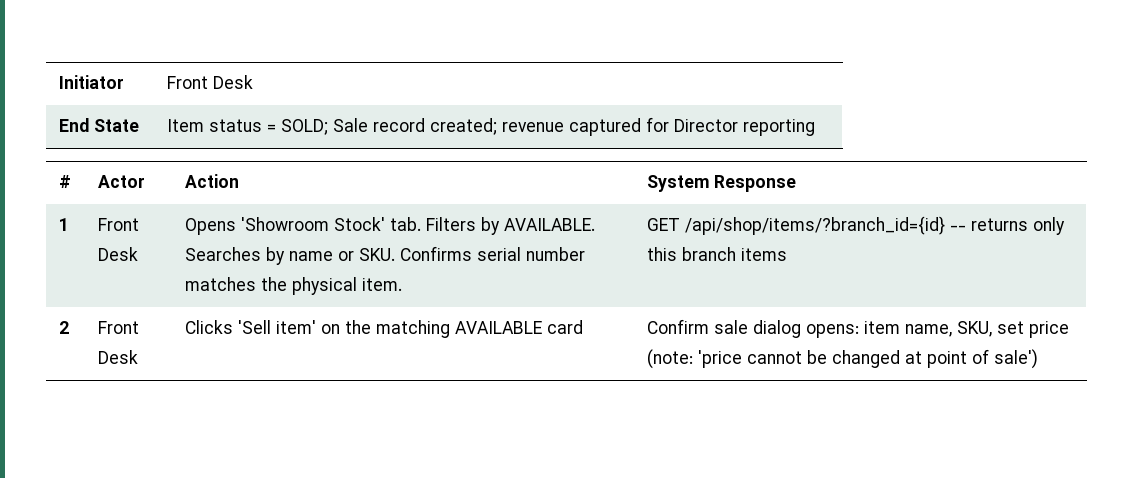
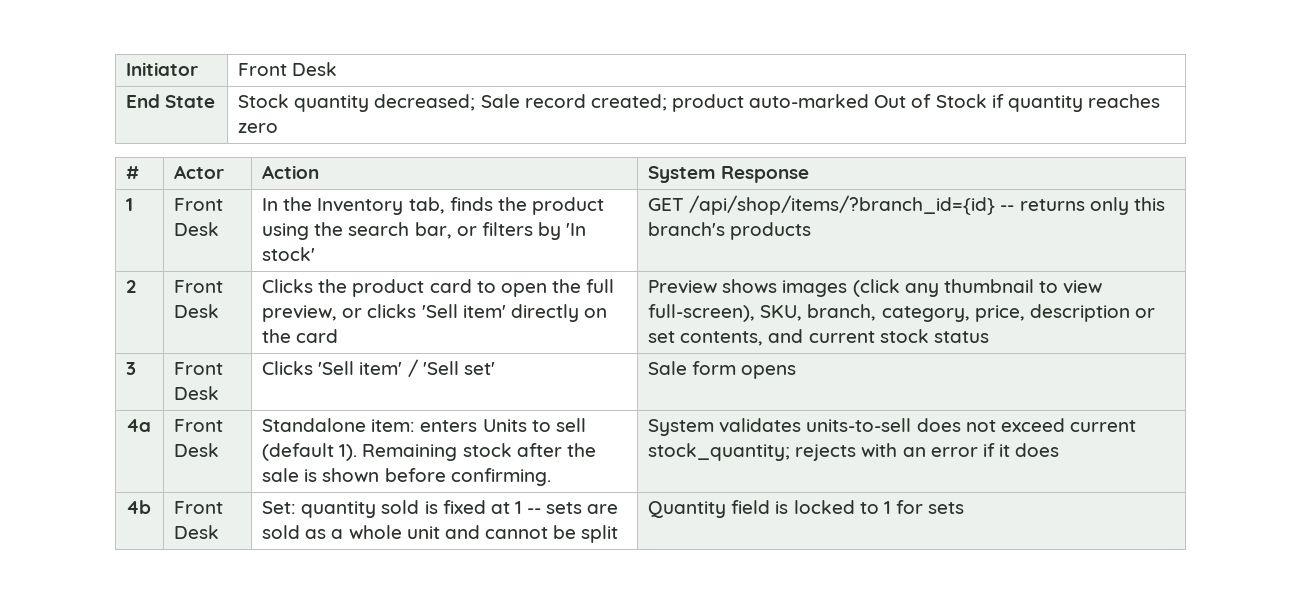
- End State | Item status = SOLD; Sale record created; revenue captured for Director reporting
+ End State | Stock quantity decreased; Sale record created; product auto-marked Out of Stock if quantity reaches zero
- 1 | Front Desk | Opens 'Showroom Stock' tab. Filters by AVAILABLE. Searches by name or SKU. Confirms serial number matches the physical item. | GET /api/shop/items/?branch_id={id} -- returns only this branch items
+ 1 | Front Desk | In the Inventory tab, finds the product using the search bar, or filters by 'In stock' | GET /api/shop/items/?branch_id={id} -- returns only this branch's products
- Clicks 'Sell item' on the matching AVAILABLE card
+ Clicks the product card to open the full preview, or clicks 'Sell item' directly on the card
- Confirm sale dialog opens: item name, SKU, set price (note: 'price cannot be changed at point of sale')
+ Preview shows images (click any thumbnail to view full-screen), SKU, branch, category, price, description or set contents, and current stock status
+ 3 | Front Desk | Clicks 'Sell item' / 'Sell set' | Sale form opens
+ 4a | Front Desk | Standalone item: enters Units to sell (default 1). Remaining stock after the sale is shown before confirming. | System validates units-to-sell does not exceed current stock_quantity; rejects with an error if it does
+ 4b | Front Desk | Set: quantity sold is fixed at 1 -- sets are sold as a whole unit and cannot be split | Quantity field is locked to 1 for sets

